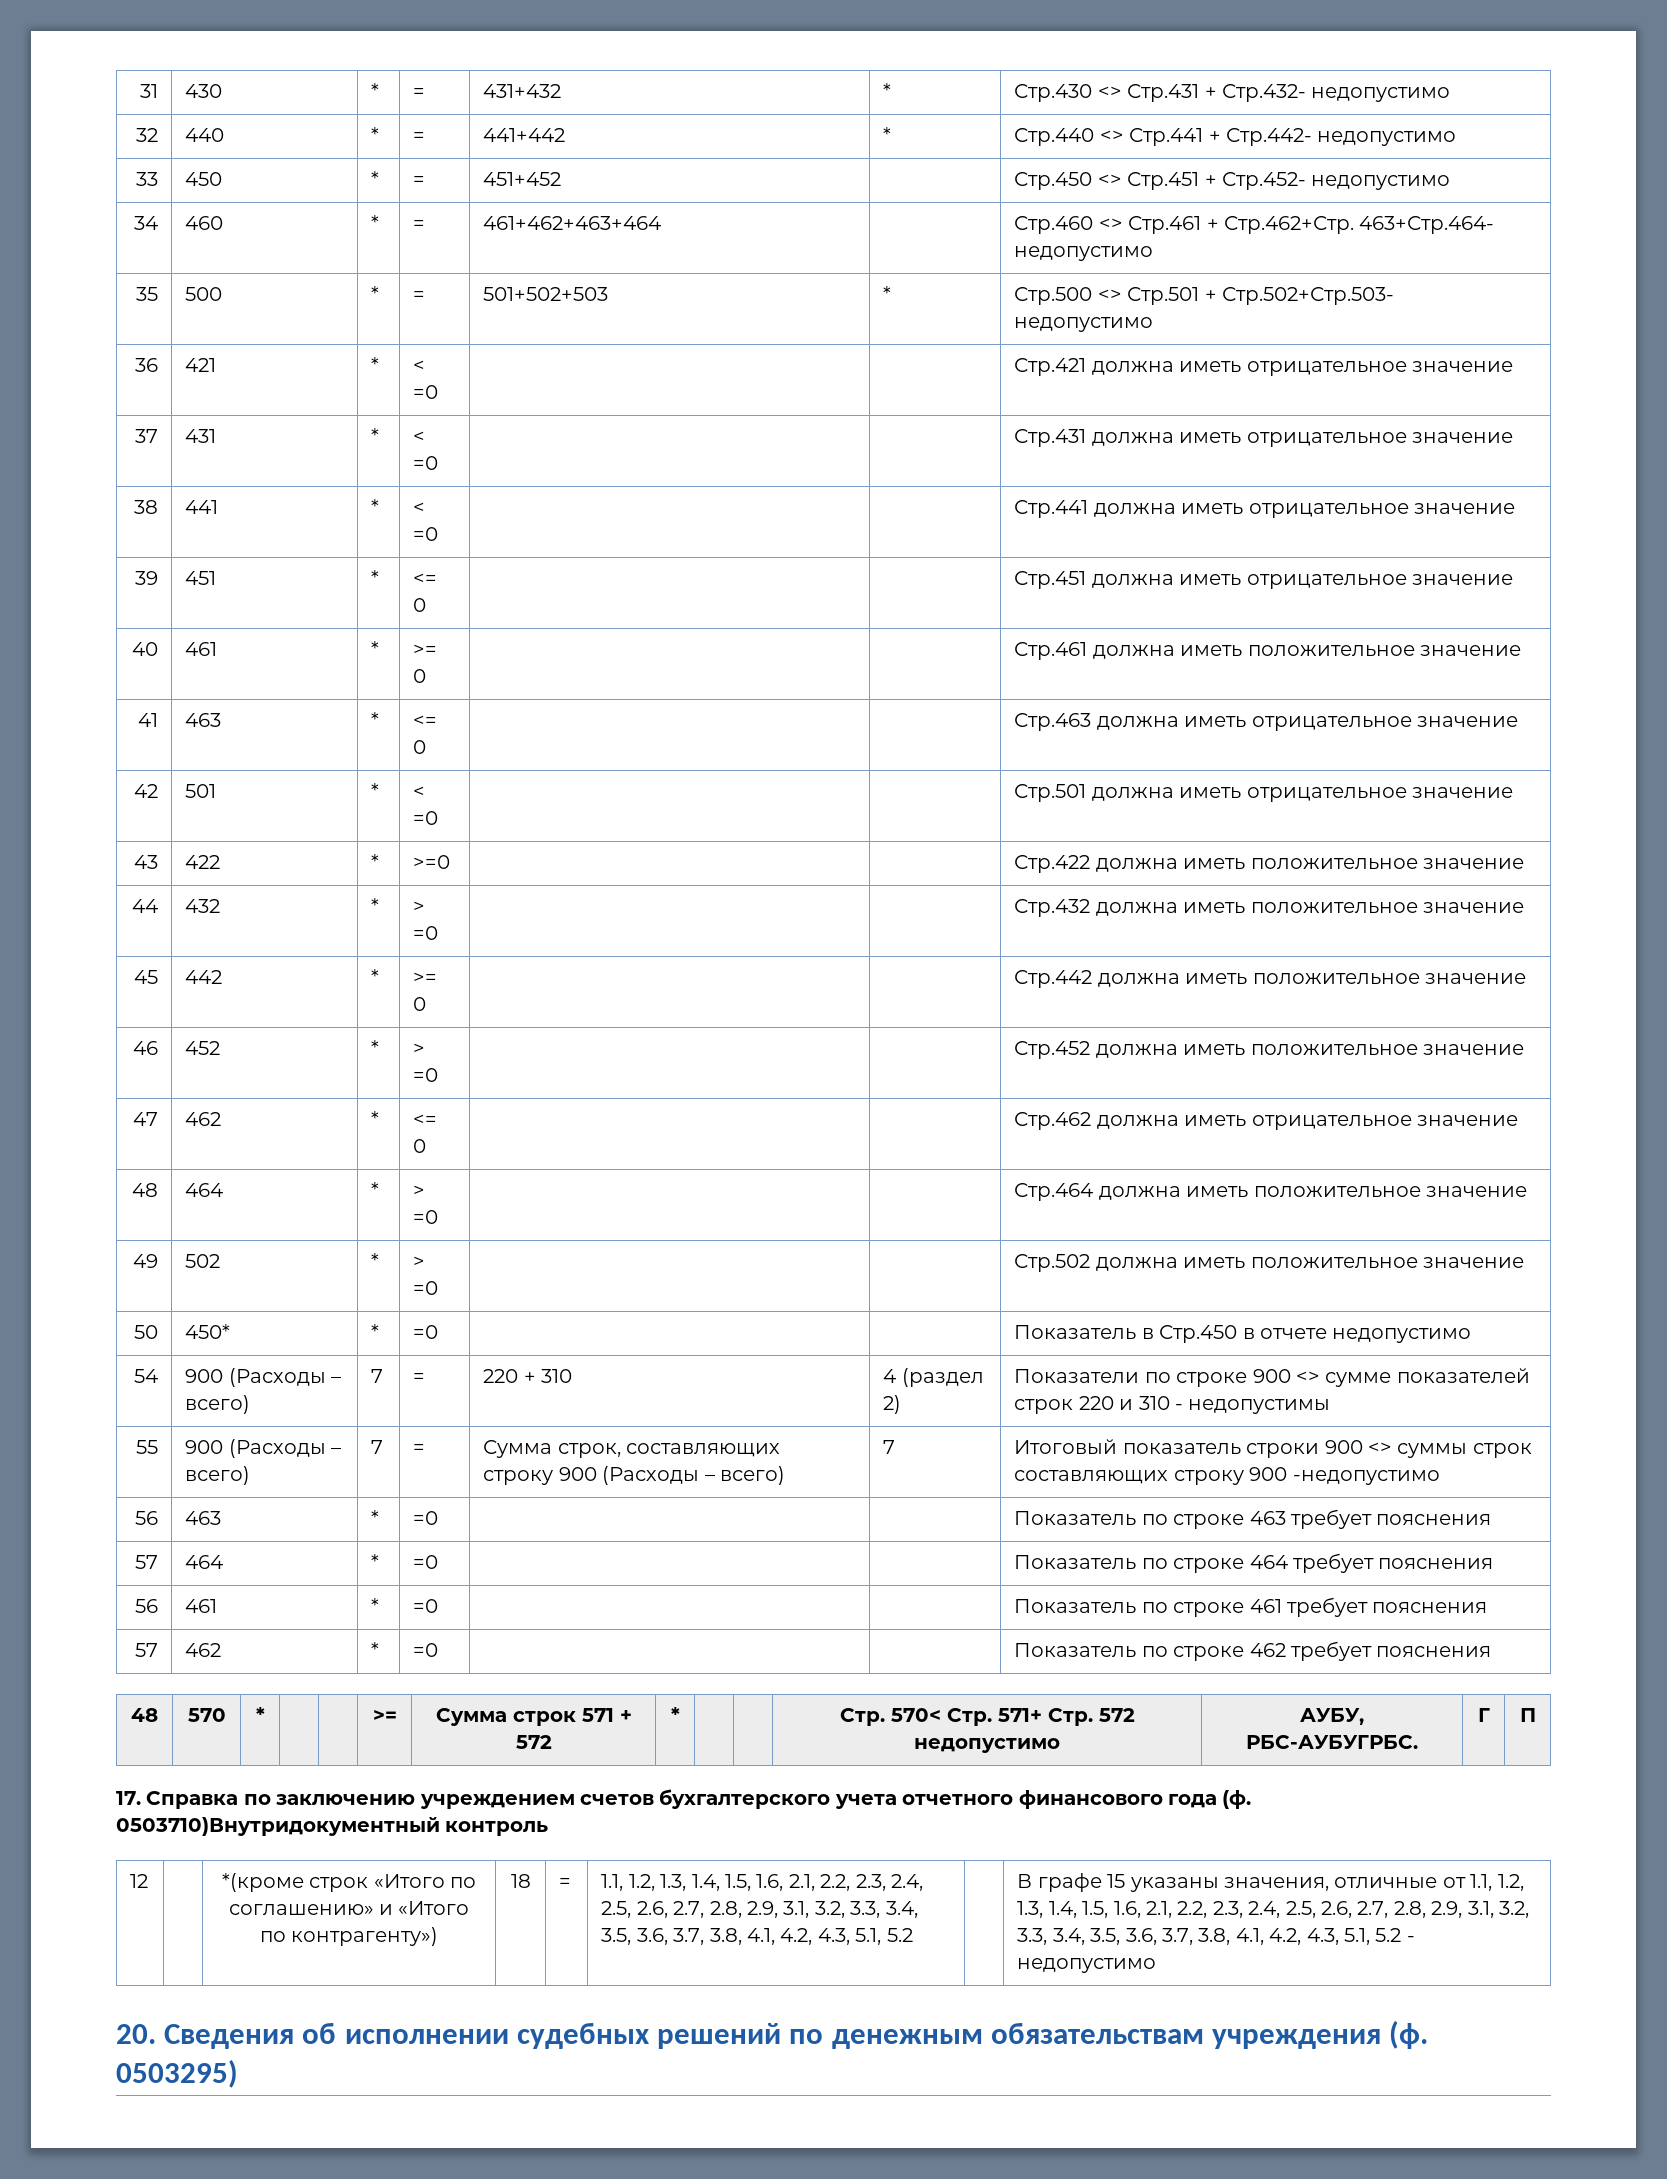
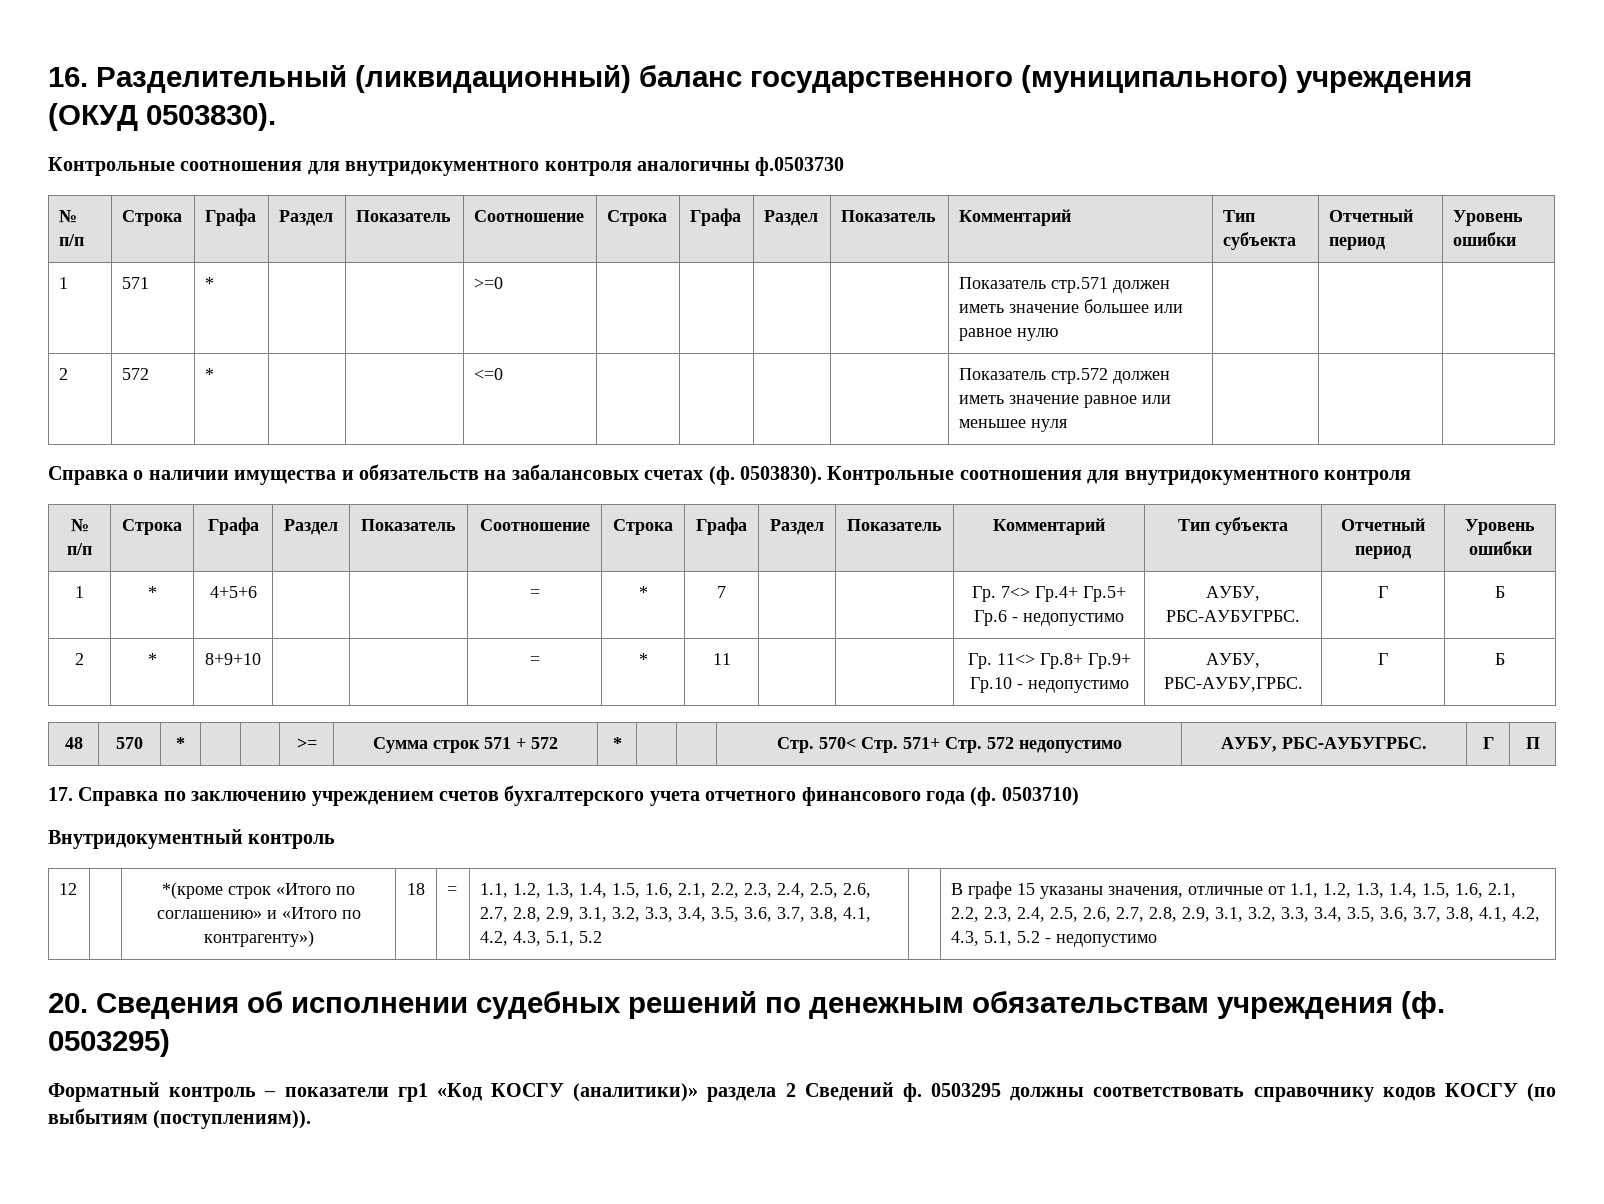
- 31 | 430 | * | = | 431+432 | * | Стр.430 <> Стр.431 + Стр.432- недопустимо
- 32 | 440 | * | = | 441+442 | * | Стр.440 <> Стр.441 + Стр.442- недопустимо
- 33 | 450 | * | = | 451+452 | | Стр.450 <> Стр.451 + Стр.452- недопустимо
- 34 | 460 | * | = | 461+462+463+464 | | Стр.460 <> Стр.461 + Стр.462+Стр. 463+Стр.464- недопустимо
- 35 | 500 | * | = | 501+502+503 | * | Стр.500 <> Стр.501 + Стр.502+Стр.503- недопустимо
- 36 | 421 | * | < =0 | | | Стр.421 должна иметь отрицательное значение
- 37 | 431 | * | < =0 | | | Стр.431 должна иметь отрицательное значение
- 38 | 441 | * | < =0 | | | Стр.441 должна иметь отрицательное значение
- 39 | 451 | * | <= 0 | | | Стр.451 должна иметь отрицательное значение
- 40 | 461 | * | >= 0 | | | Стр.461 должна иметь положительное значение
- 41 | 463 | * | <= 0 | | | Стр.463 должна иметь отрицательное значение
- 42 | 501 | * | < =0 | | | Стр.501 должна иметь отрицательное значение
- 43 | 422 | * | >=0 | | | Стр.422 должна иметь положительное значение
- 44 | 432 | * | > =0 | | | Стр.432 должна иметь положительное значение
- 45 | 442 | * | >= 0 | | | Стр.442 должна иметь положительное значение
- 46 | 452 | * | > =0 | | | Стр.452 должна иметь положительное значение
- 47 | 462 | * | <= 0 | | | Стр.462 должна иметь отрицательное значение
- 48 | 464 | * | > =0 | | | Стр.464 должна иметь положительное значение
- 49 | 502 | * | > =0 | | | Стр.502 должна иметь положительное значение
- 50 | 450* | * | =0 | | | Показатель в Стр.450 в отчете недопустимо
- 54 | 900 (Расходы – всего) | 7 | = | 220 + 310 | 4 (раздел 2) | Показатели по строке 900 <> сумме показателей строк 220 и 310 - недопустимы
- 55 | 900 (Расходы – всего) | 7 | = | Сумма строк, составляющих строку 900 (Расходы – всего) | 7 | Итоговый показатель строки 900 <> суммы строк составляющих строку 900 -недопустимо
- 56 | 463 | * | =0 | | | Показатель по строке 463 требует пояснения
- 57 | 464 | * | =0 | | | Показатель по строке 464 требует пояснения
- 56 | 461 | * | =0 | | | Показатель по строке 461 требует пояснения
- 57 | 462 | * | =0 | | | Показатель по строке 462 требует пояснения
+ 16. Разделительный (ликвидационный) баланс государственного (муниципального) учреждения (ОКУД 0503830).
+ Контрольные соотношения для внутридокументного контроля аналогичны ф.0503730
+ № п/п | Строка | Графа | Раздел | Показатель | Соотношение | Строка | Графа | Раздел | Показатель | Комментарий | Тип субъекта | Отчетный период | Уровень ошибки
+ 1 | 571 | * | | | >=0 | | | | | Показатель стр.571 должен иметь значение большее или равное нулю | | |
+ 2 | 572 | * | | | <=0 | | | | | Показатель стр.572 должен иметь значение равное или меньшее нуля | | |
+ Справка о наличии имущества и обязательств на забалансовых счетах (ф. 0503830). Контрольные соотношения для внутридокументного контроля
+ № п/п | Строка | Графа | Раздел | Показатель | Соотношение | Строка | Графа | Раздел | Показатель | Комментарий | Тип субъекта | Отчетный период | Уровень ошибки
+ 1 | * | 4+5+6 | | | = | * | 7 | | | Гр. 7<> Гр.4+ Гр.5+ Гр.6 - недопустимо | АУБУ, РБС-АУБУГРБС. | Г | Б
+ 2 | * | 8+9+10 | | | = | * | 11 | | | Гр. 11<> Гр.8+ Гр.9+ Гр.10 - недопустимо | АУБУ, РБС-АУБУ,ГРБС. | Г | Б
- 0503710)Внутридокументный контроль
+ 0503710)
+ Внутридокументный контроль
+ Форматный контроль – показатели гр1 «Код КОСГУ (аналитики)» раздела 2 Сведений ф. 0503295 должны соответствовать справочнику кодов КОСГУ (по выбытиям (поступлениям)).

